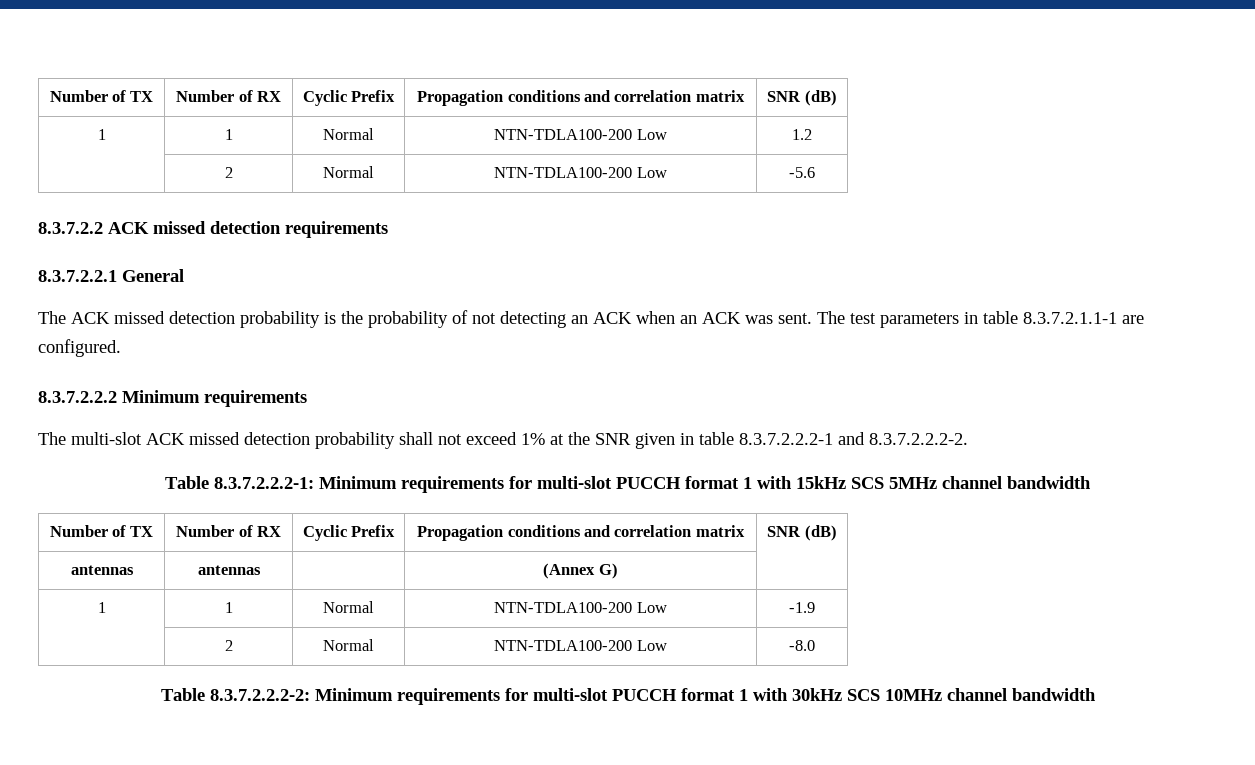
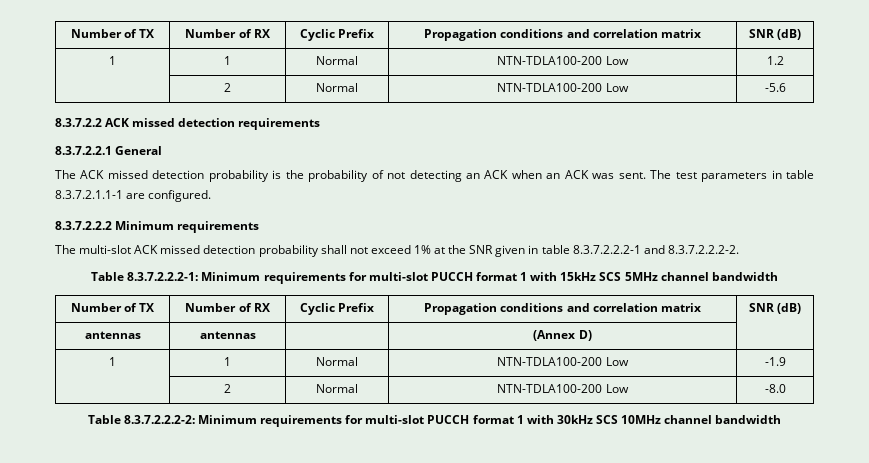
- antennas | antennas | | (Annex G) |
+ antennas | antennas | | (Annex D) |

